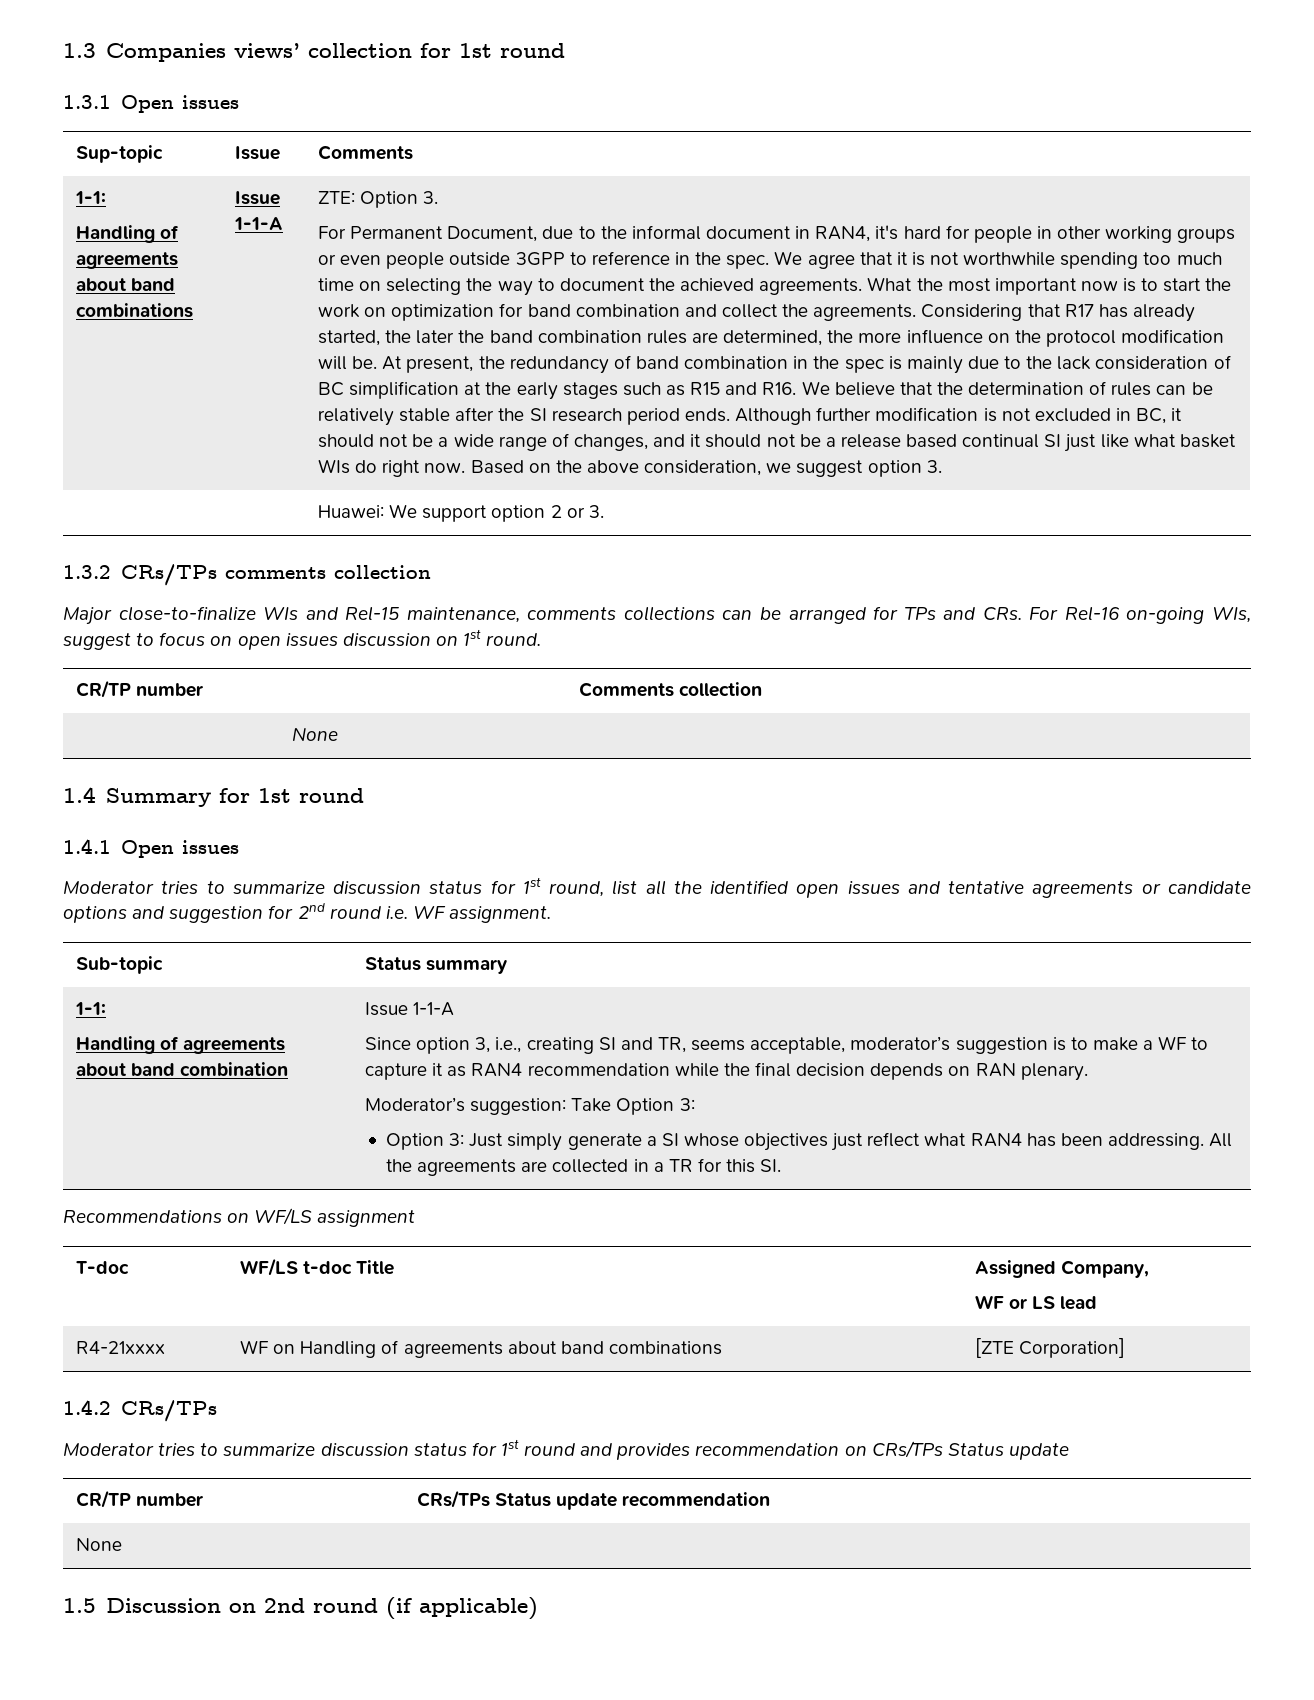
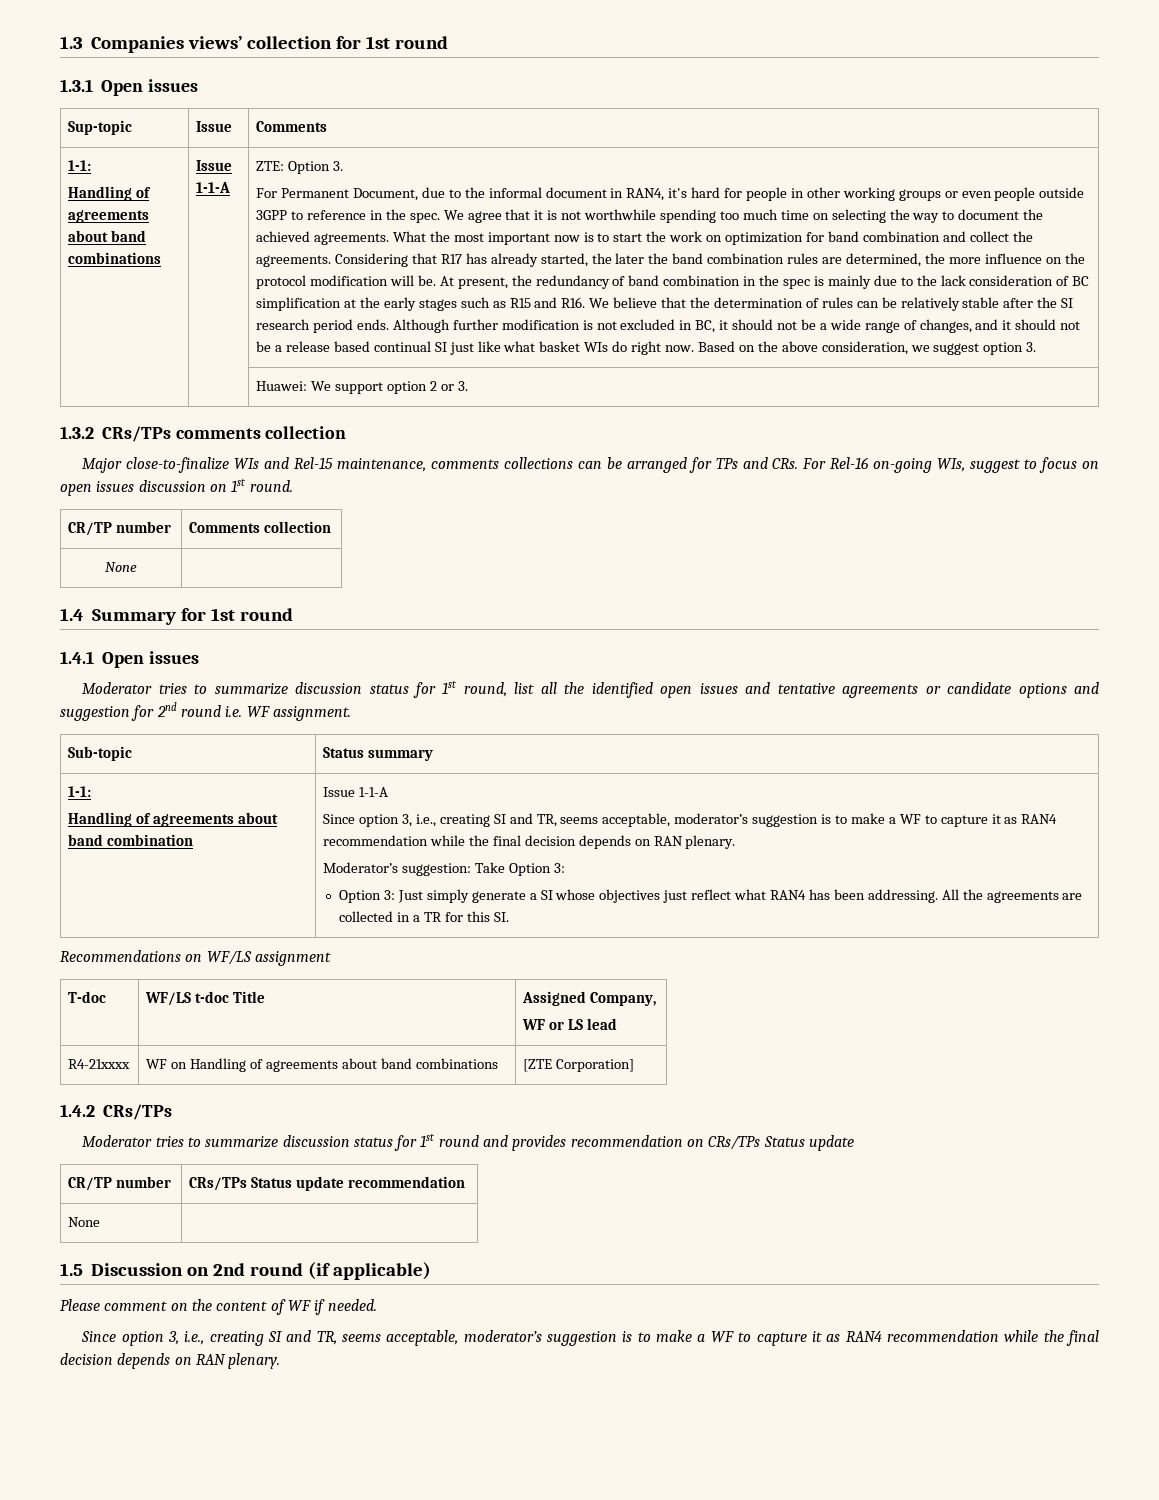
+ Please comment on the content of WF if needed.
+ Since option 3, i.e., creating SI and TR, seems acceptable, moderator’s suggestion is to make a WF to capture it as RAN4 recommendation while the final decision depends on RAN plenary.

